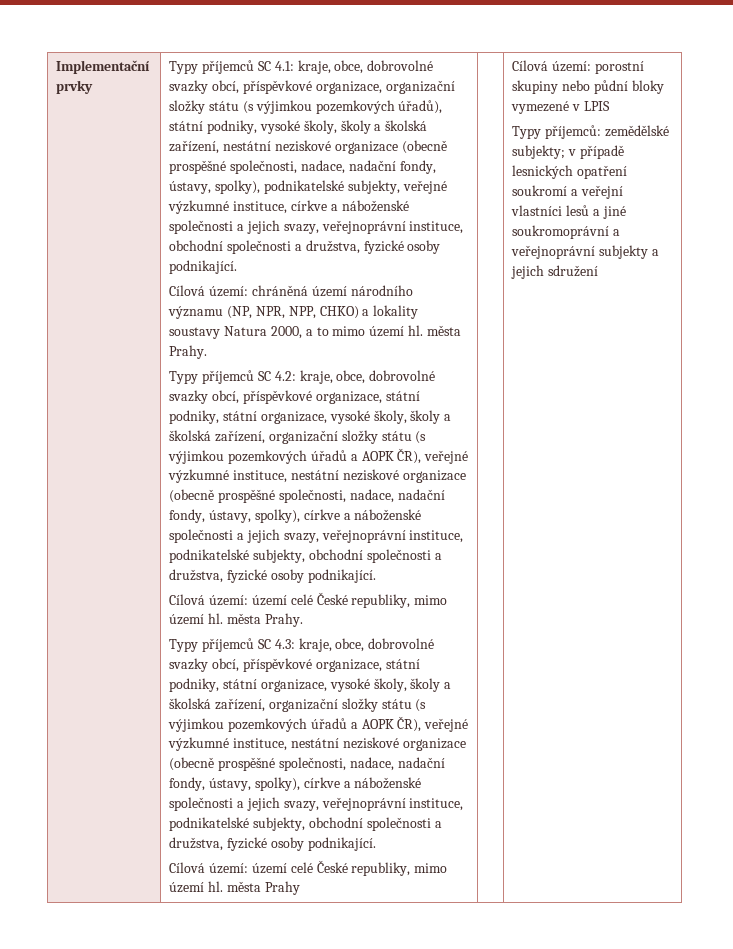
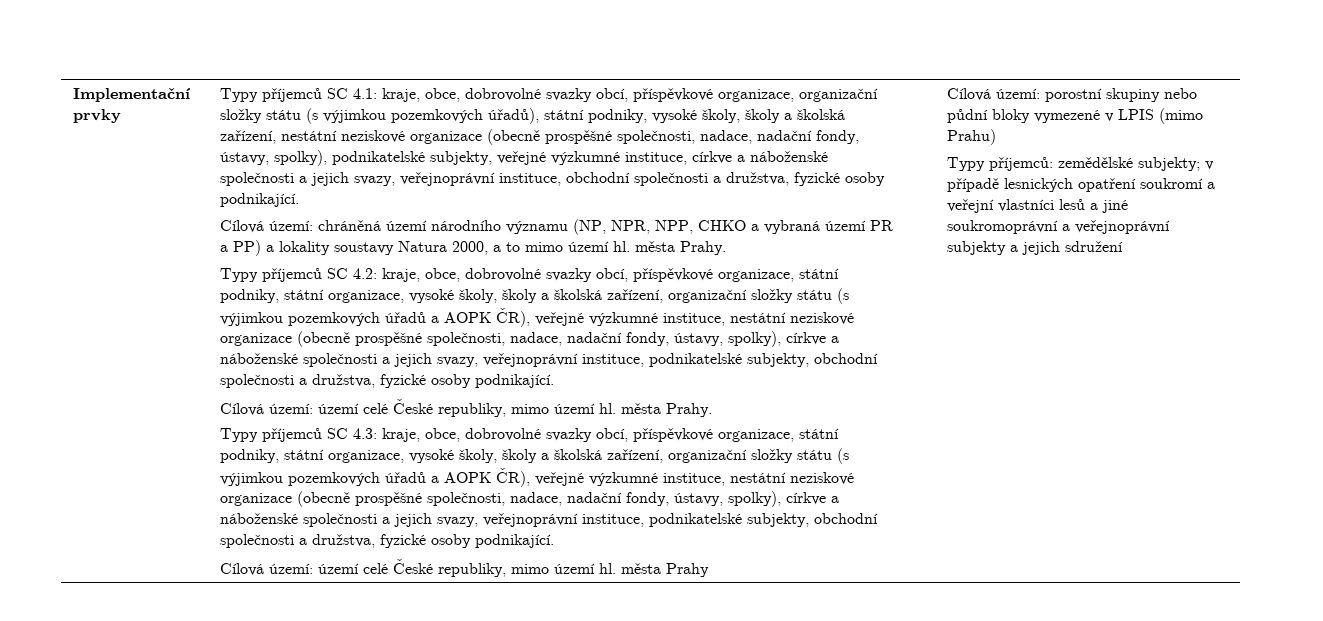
- Cílová území: chráněná území národního významu (NP, NPR, NPP, CHKO) a lokality soustavy Natura 2000, a to mimo území hl. města Prahy.
+ Cílová území: chráněná území národního významu (NP, NPR, NPP, CHKO a vybraná území PR a PP) a lokality soustavy Natura 2000, a to mimo území hl. města Prahy.
- Cílová území: porostní skupiny nebo půdní bloky vymezené v LPIS
+ Cílová území: porostní skupiny nebo půdní bloky vymezené v LPIS (mimo Prahu)

